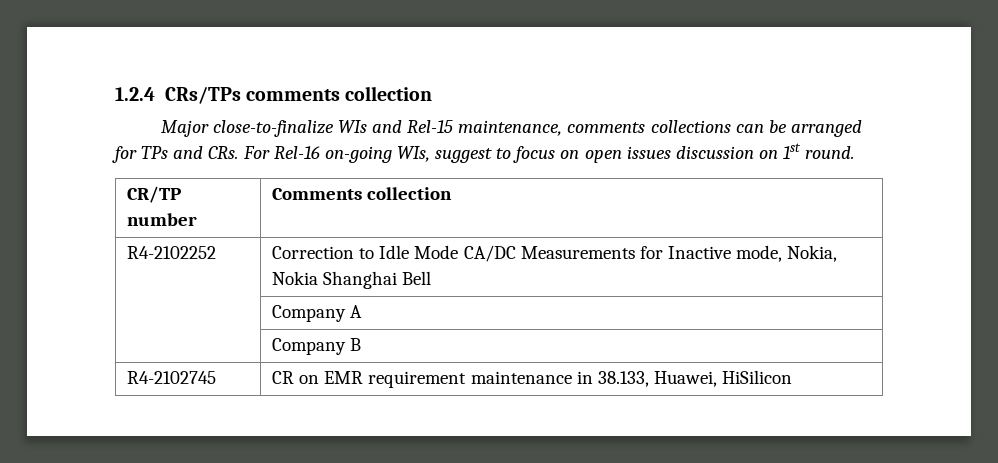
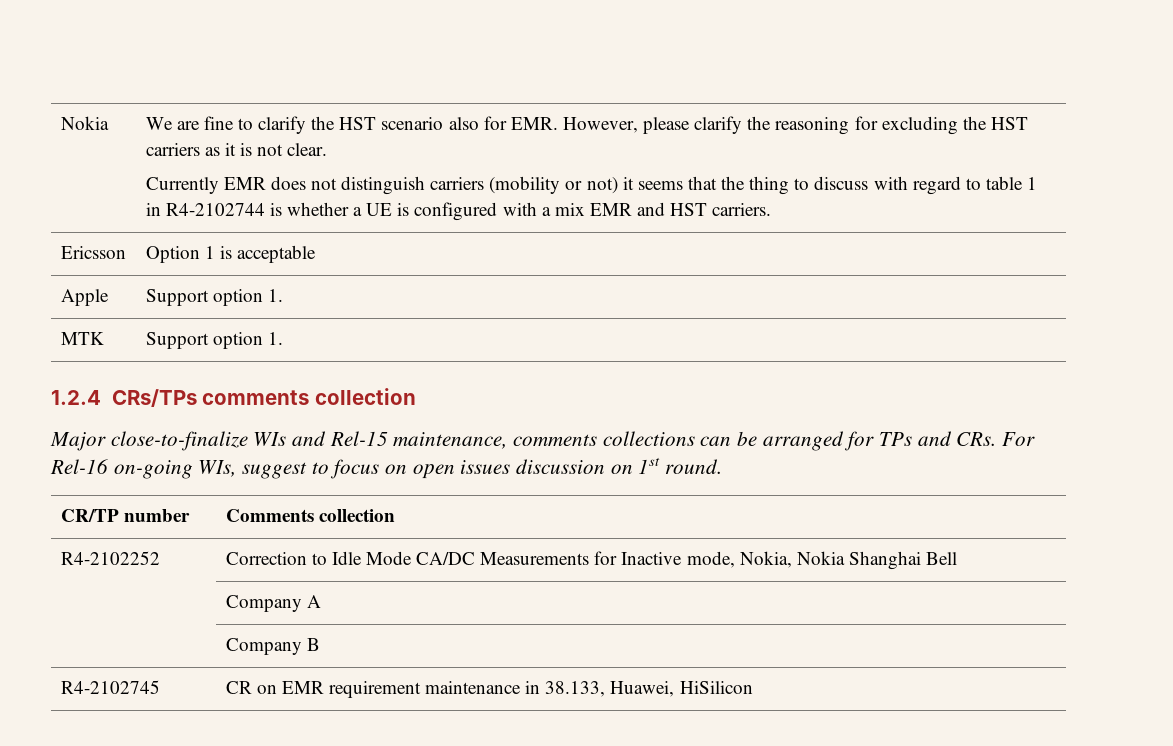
+ Nokia | We are fine to clarify the HST scenario also for EMR. However, please clarify the reasoning for excluding the HST carriers as it is not clear.
+ Currently EMR does not distinguish carriers (mobility or not) it seems that the thing to discuss with regard to table 1 in R4-2102744 is whether a UE is configured with a mix EMR and HST carriers.
+ Ericsson | Option 1 is acceptable
+ Apple | Support option 1.
+ MTK | Support option 1.

